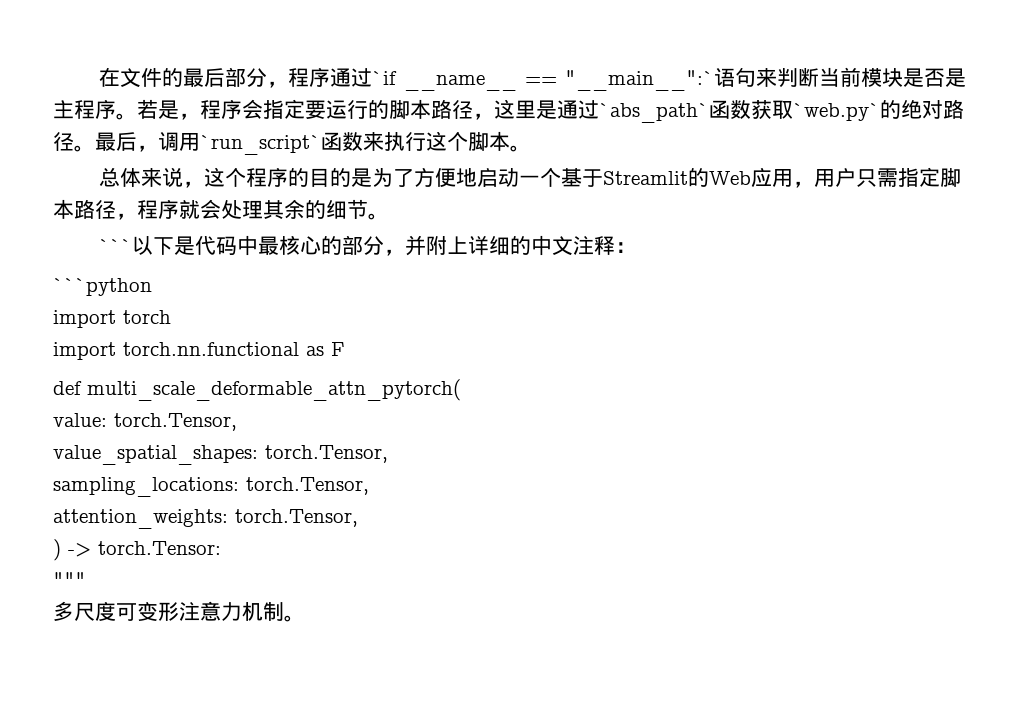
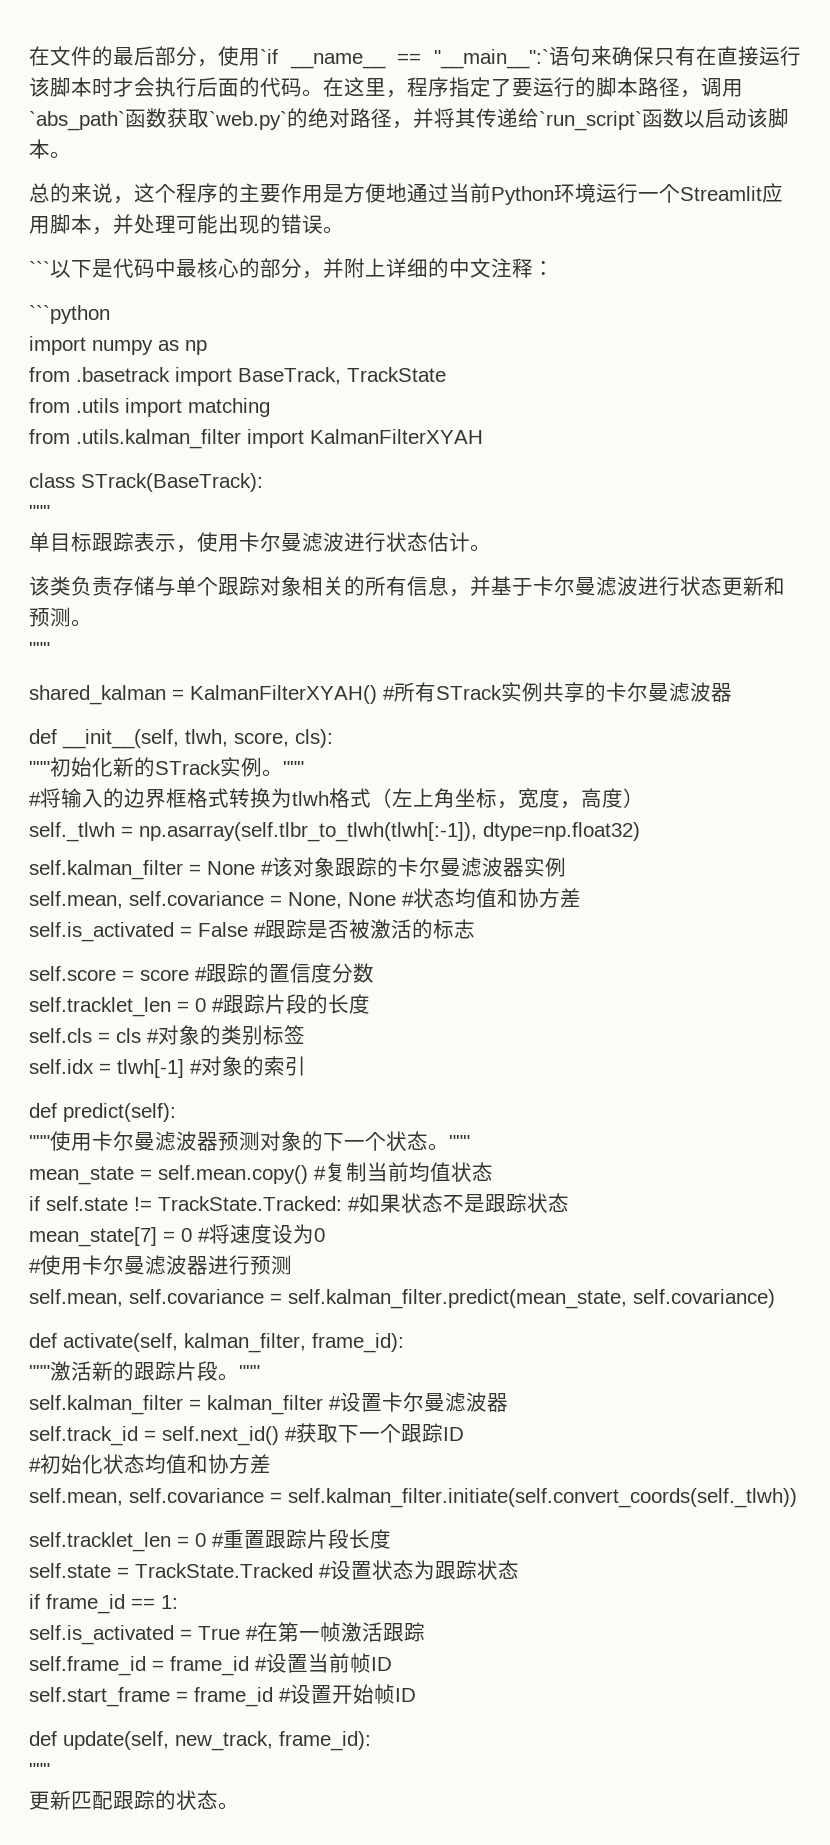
- 在文件的最后部分，程序通过`if __name__ == "__main__":`语句来判断当前模块是否是主程序。若是，程序会指定要运行的脚本路径，这里是通过`abs_path`函数获取`web.py`的绝对路径。最后，调用`run_script`函数来执行这个脚本。
+ 在文件的最后部分，使用`if __name__ == "__main__":`语句来确保只有在直接运行该脚本时才会执行后面的代码。在这里，程序指定了要运行的脚本路径，调用`abs_path`函数获取`web.py`的绝对路径，并将其传递给`run_script`函数以启动该脚本。
- 总体来说，这个程序的目的是为了方便地启动一个基于Streamlit的Web应用，用户只需指定脚本路径，程序就会处理其余的细节。
+ 总的来说，这个程序的主要作用是方便地通过当前Python环境运行一个Streamlit应用脚本，并处理可能出现的错误。
- import torch
- import torch.nn.functional as F
- def multi_scale_deformable_attn_pytorch(
- value: torch.Tensor,
- value_spatial_shapes: torch.Tensor,
- sampling_locations: torch.Tensor,
- attention_weights: torch.Tensor,
- ) -> torch.Tensor:
+ import numpy as np
+ from .basetrack import BaseTrack, TrackState
+ from .utils import matching
+ from .utils.kalman_filter import KalmanFilterXYAH
+ class STrack(BaseTrack):
  """
- 多尺度可变形注意力机制。
+ 单目标跟踪表示，使用卡尔曼滤波进行状态估计。
+ 该类负责存储与单个跟踪对象相关的所有信息，并基于卡尔曼滤波进行状态更新和预测。
+ """
+ shared_kalman = KalmanFilterXYAH() #所有STrack实例共享的卡尔曼滤波器
+ def __init__(self, tlwh, score, cls):
+ """初始化新的STrack实例。"""
+ #将输入的边界框格式转换为tlwh格式（左上角坐标，宽度，高度）
+ self._tlwh = np.asarray(self.tlbr_to_tlwh(tlwh[:-1]), dtype=np.float32)
+ self.kalman_filter = None #该对象跟踪的卡尔曼滤波器实例
+ self.mean, self.covariance = None, None #状态均值和协方差
+ self.is_activated = False #跟踪是否被激活的标志
+ self.score = score #跟踪的置信度分数
+ self.tracklet_len = 0 #跟踪片段的长度
+ self.cls = cls #对象的类别标签
+ self.idx = tlwh[-1] #对象的索引
+ def predict(self):
+ """使用卡尔曼滤波器预测对象的下一个状态。"""
+ mean_state = self.mean.copy() #复制当前均值状态
+ if self.state != TrackState.Tracked: #如果状态不是跟踪状态
+ mean_state[7] = 0 #将速度设为0
+ #使用卡尔曼滤波器进行预测
+ self.mean, self.covariance = self.kalman_filter.predict(mean_state, self.covariance)
+ def activate(self, kalman_filter, frame_id):
+ """激活新的跟踪片段。"""
+ self.kalman_filter = kalman_filter #设置卡尔曼滤波器
+ self.track_id = self.next_id() #获取下一个跟踪ID
+ #初始化状态均值和协方差
+ self.mean, self.covariance = self.kalman_filter.initiate(self.convert_coords(self._tlwh))
+ self.tracklet_len = 0 #重置跟踪片段长度
+ self.state = TrackState.Tracked #设置状态为跟踪状态
+ if frame_id == 1:
+ self.is_activated = True #在第一帧激活跟踪
+ self.frame_id = frame_id #设置当前帧ID
+ self.start_frame = frame_id #设置开始帧ID
+ def update(self, new_track, frame_id):
+ """
+ 更新匹配跟踪的状态。

